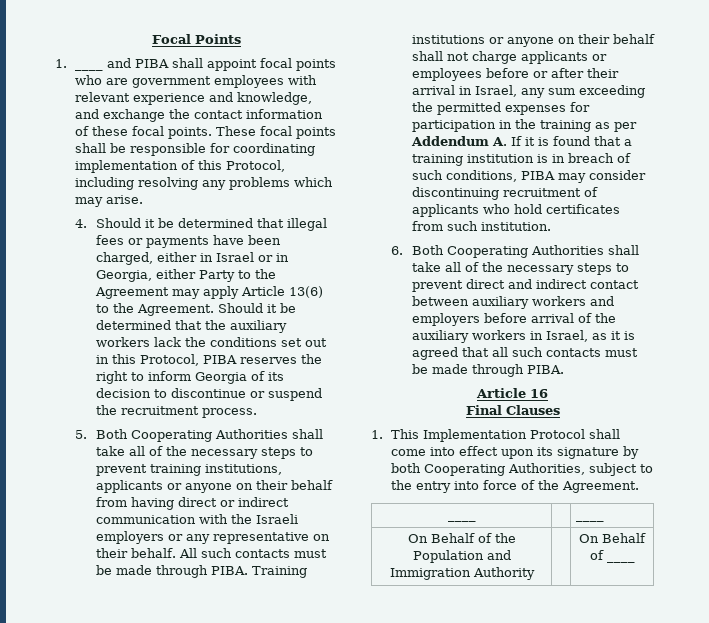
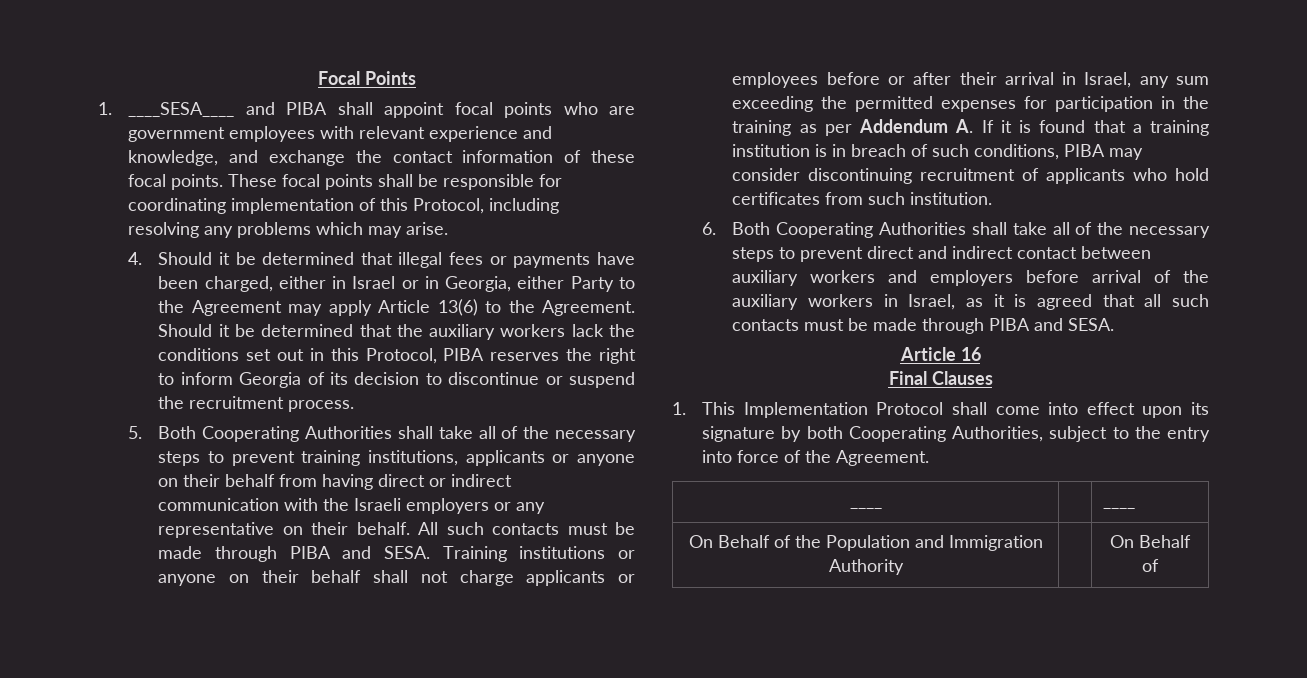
- 1. ____ and PIBA shall appoint focal points who are government employees with relevant experience and knowledge, and exchange the contact information of these focal points.
+ 1. ____SESA____ and PIBA shall appoint focal points who are government employees with relevant experience and knowledge, and exchange the contact information of these focal points.
- All such contacts must be made through PIBA.
+ All such contacts must be made through PIBA and SESA.
- 6. Both Cooperating Authorities shall take all of the necessary steps to prevent direct and indirect contact between auxiliary workers and employers before arrival of the auxiliary workers in Israel, as it is agreed that all such contacts must be made through PIBA.
+ 6. Both Cooperating Authorities shall take all of the necessary steps to prevent direct and indirect contact between auxiliary workers and employers before arrival of the auxiliary workers in Israel, as it is agreed that all such contacts must be made through PIBA and SESA.
- On Behalf of the Population and Immigration Authority | | On Behalf of ____
+ On Behalf of the Population and Immigration Authority | | On Behalf of

